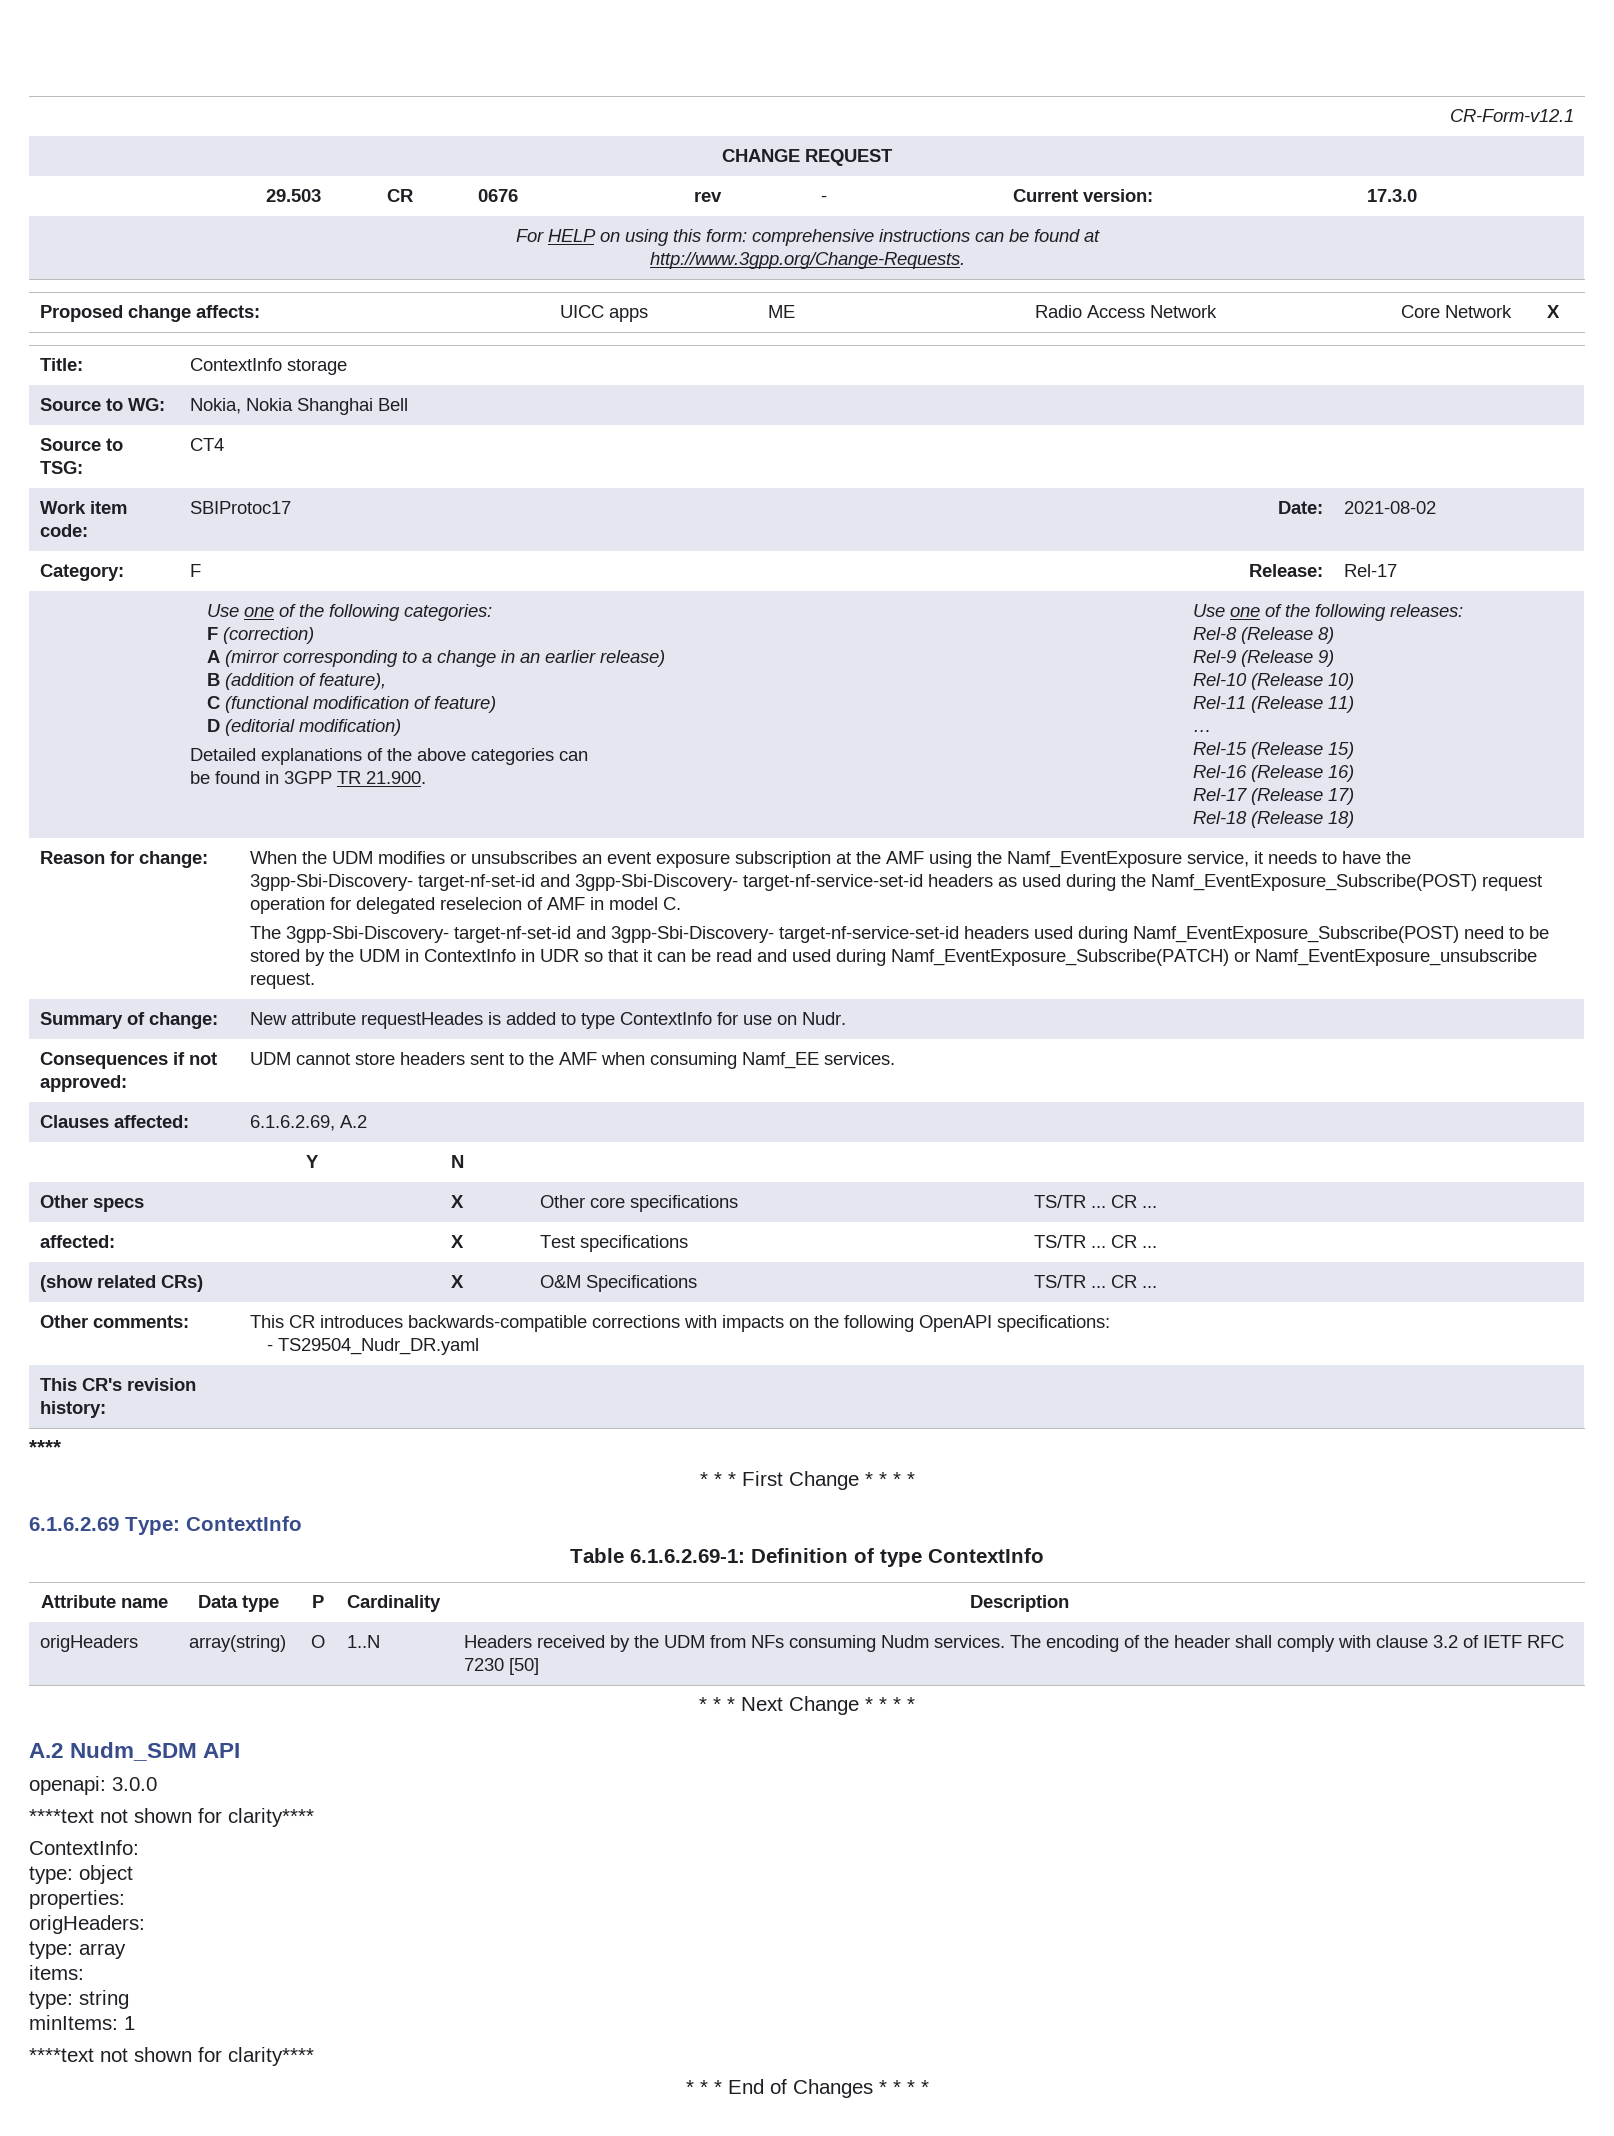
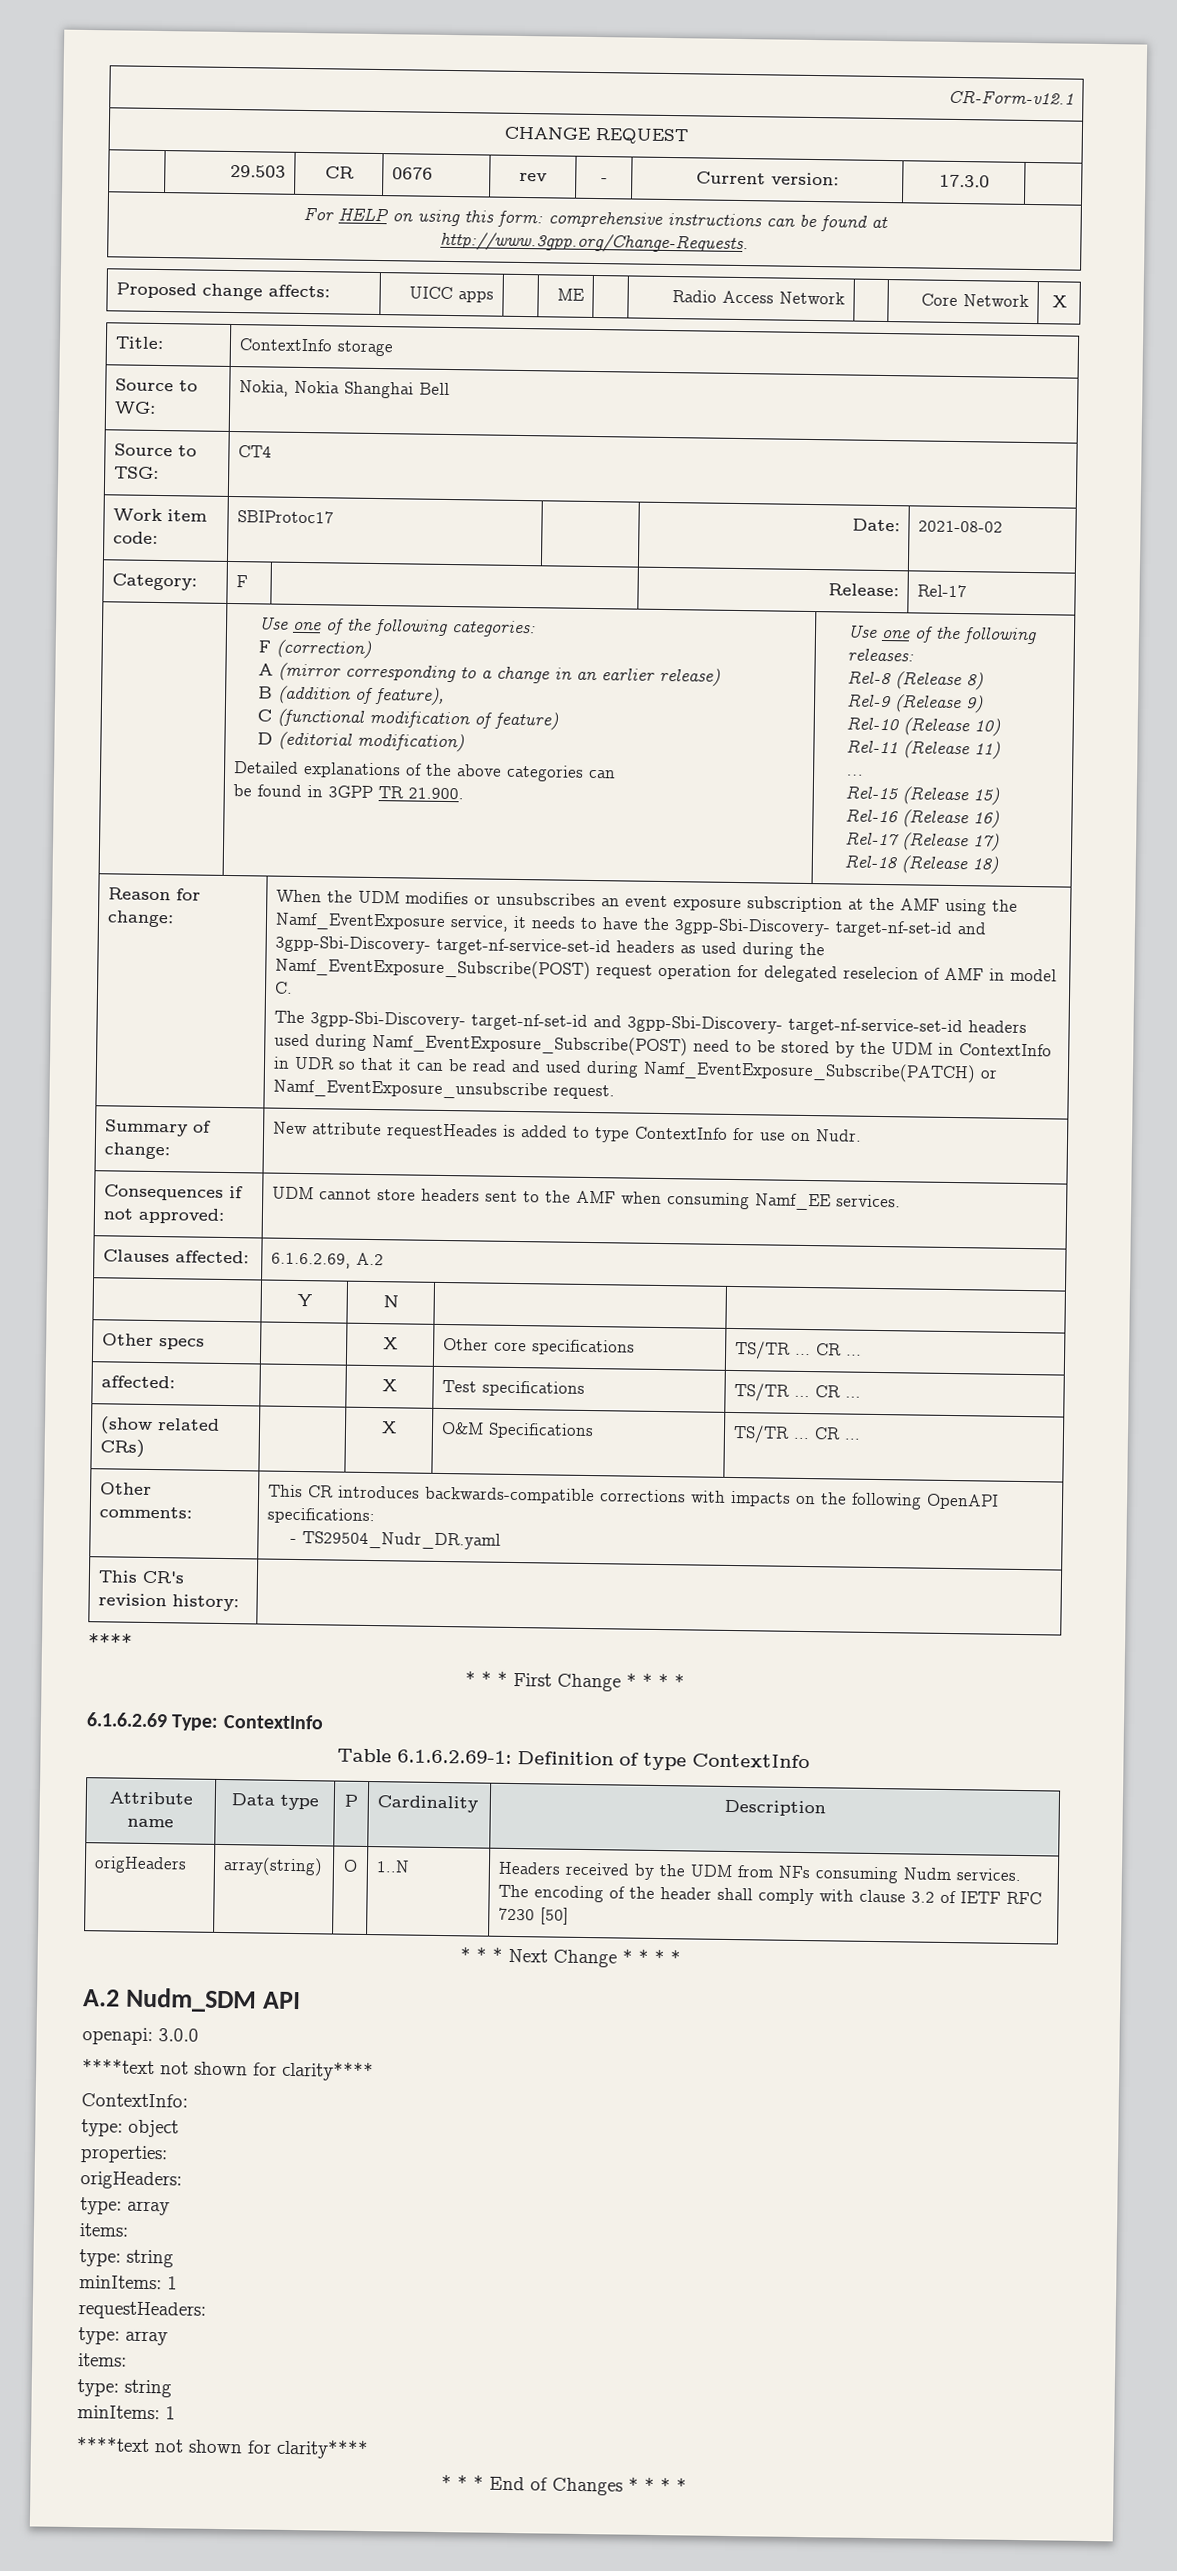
+ requestHeaders:
+ type: array
+ items:
+ type: string
+ minItems: 1

